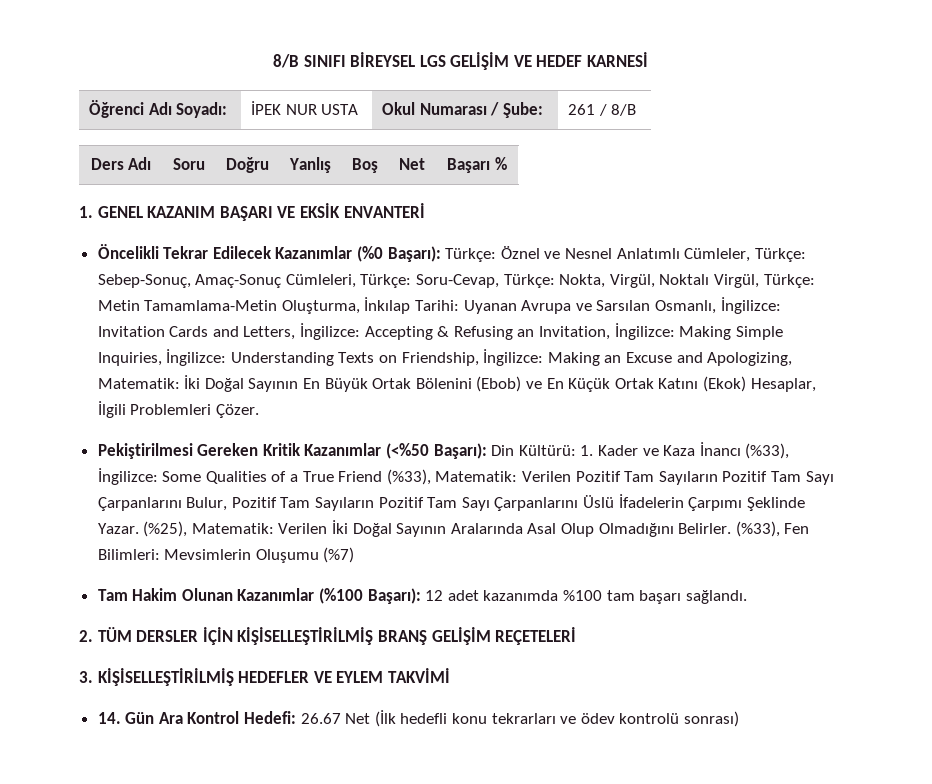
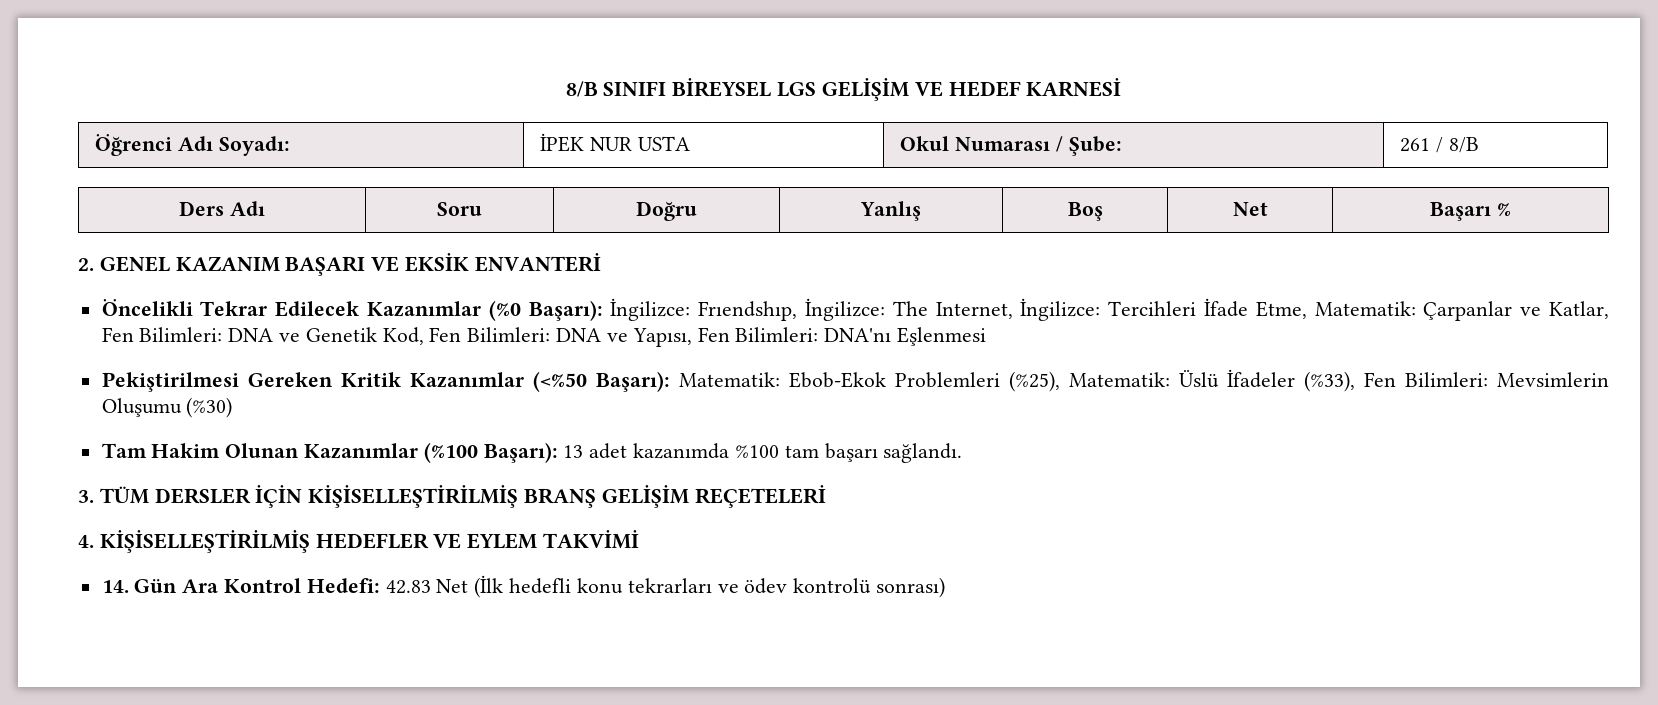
- 1. GENEL KAZANIM BAŞARI VE EKSİK ENVANTERİ
+ 2. GENEL KAZANIM BAŞARI VE EKSİK ENVANTERİ
- Öncelikli Tekrar Edilecek Kazanımlar (%0 Başarı): Türkçe: Öznel ve Nesnel Anlatımlı Cümleler, Türkçe: Sebep-Sonuç, Amaç-Sonuç Cümleleri, Türkçe: Soru-Cevap, Türkçe: Nokta, Virgül, Noktalı Virgül, Türkçe: Metin Tamamlama-Metin Oluşturma, İnkılap Tarihi: Uyanan Avrupa ve Sarsılan Osmanlı, İngilizce: Invitation Cards and Letters, İngilizce: Accepting & Refusing an Invitation, İngilizce: Making Simple Inquiries, İngilizce: Understanding Texts on Friendship, İngilizce: Making an Excuse and Apologizing, Matematik: İki Doğal Sayının En Büyük Ortak Bölenini (Ebob) ve En Küçük Ortak Katını (Ekok) Hesaplar, İlgili Problemleri Çözer.
+ Öncelikli Tekrar Edilecek Kazanımlar (%0 Başarı): İngilizce: Frıendshıp, İngilizce: The Internet, İngilizce: Tercihleri İfade Etme, Matematik: Çarpanlar ve Katlar, Fen Bilimleri: DNA ve Genetik Kod, Fen Bilimleri: DNA ve Yapısı, Fen Bilimleri: DNA'nı Eşlenmesi
- Pekiştirilmesi Gereken Kritik Kazanımlar (<%50 Başarı): Din Kültürü: 1. Kader ve Kaza İnancı (%33), İngilizce: Some Qualities of a True Friend (%33), Matematik: Verilen Pozitif Tam Sayıların Pozitif Tam Sayı Çarpanlarını Bulur, Pozitif Tam Sayıların Pozitif Tam Sayı Çarpanlarını Üslü İfadelerin Çarpımı Şeklinde Yazar. (%25), Matematik: Verilen İki Doğal Sayının Aralarında Asal Olup Olmadığını Belirler. (%33), Fen Bilimleri: Mevsimlerin Oluşumu (%7)
+ Pekiştirilmesi Gereken Kritik Kazanımlar (<%50 Başarı): Matematik: Ebob-Ekok Problemleri (%25), Matematik: Üslü İfadeler (%33), Fen Bilimleri: Mevsimlerin Oluşumu (%30)
- Tam Hakim Olunan Kazanımlar (%100 Başarı): 12 adet kazanımda %100 tam başarı sağlandı.
+ Tam Hakim Olunan Kazanımlar (%100 Başarı): 13 adet kazanımda %100 tam başarı sağlandı.
- 2. TÜM DERSLER İÇİN KİŞİSELLEŞTİRİLMİŞ BRANŞ GELİŞİM REÇETELERİ
+ 3. TÜM DERSLER İÇİN KİŞİSELLEŞTİRİLMİŞ BRANŞ GELİŞİM REÇETELERİ
- 3. KİŞİSELLEŞTİRİLMİŞ HEDEFLER VE EYLEM TAKVİMİ
+ 4. KİŞİSELLEŞTİRİLMİŞ HEDEFLER VE EYLEM TAKVİMİ
- 14. Gün Ara Kontrol Hedefi: 26.67 Net (İlk hedefli konu tekrarları ve ödev kontrolü sonrası)
+ 14. Gün Ara Kontrol Hedefi: 42.83 Net (İlk hedefli konu tekrarları ve ödev kontrolü sonrası)

